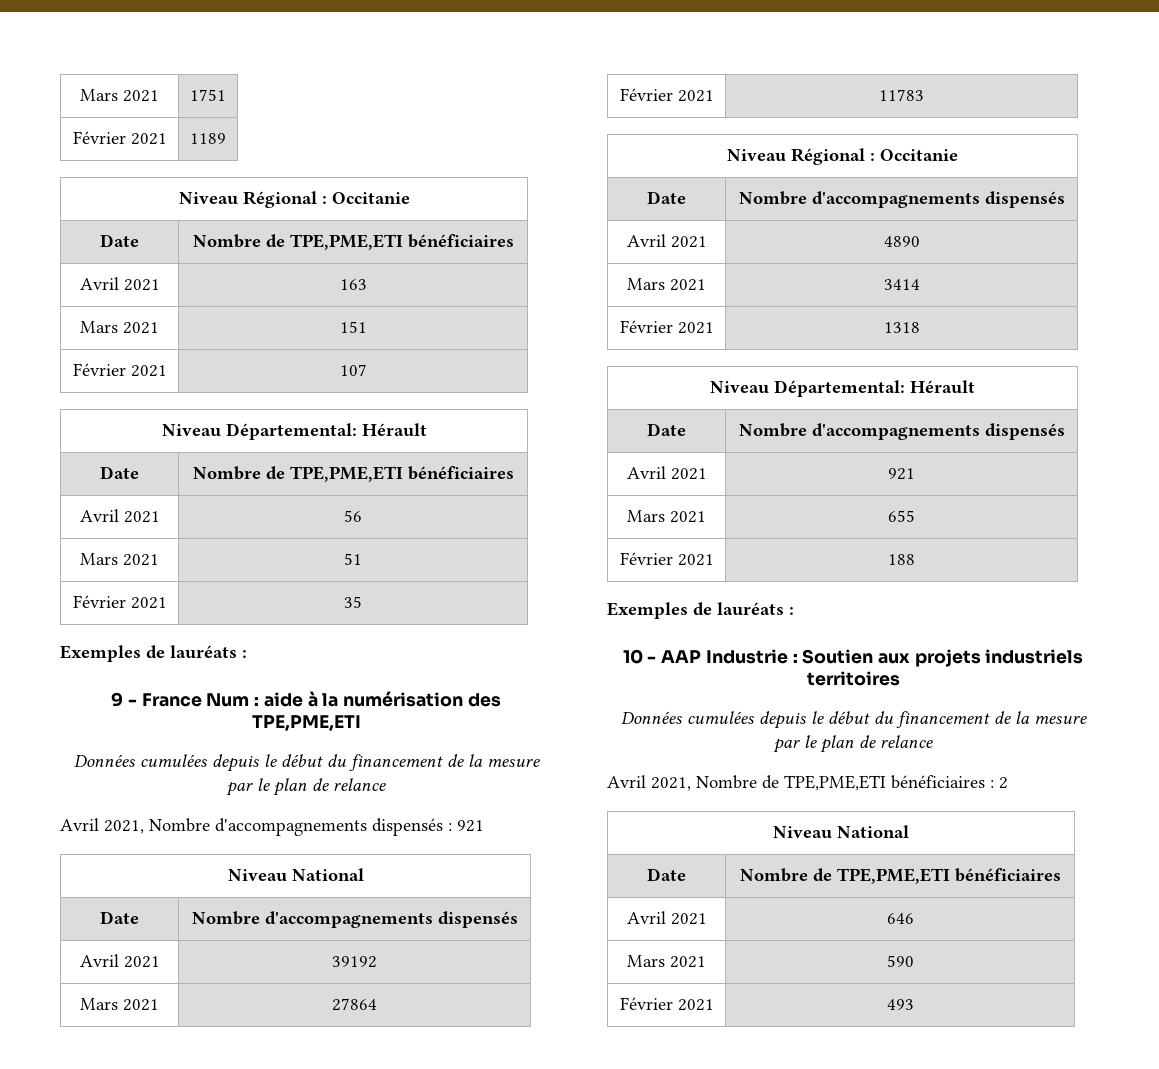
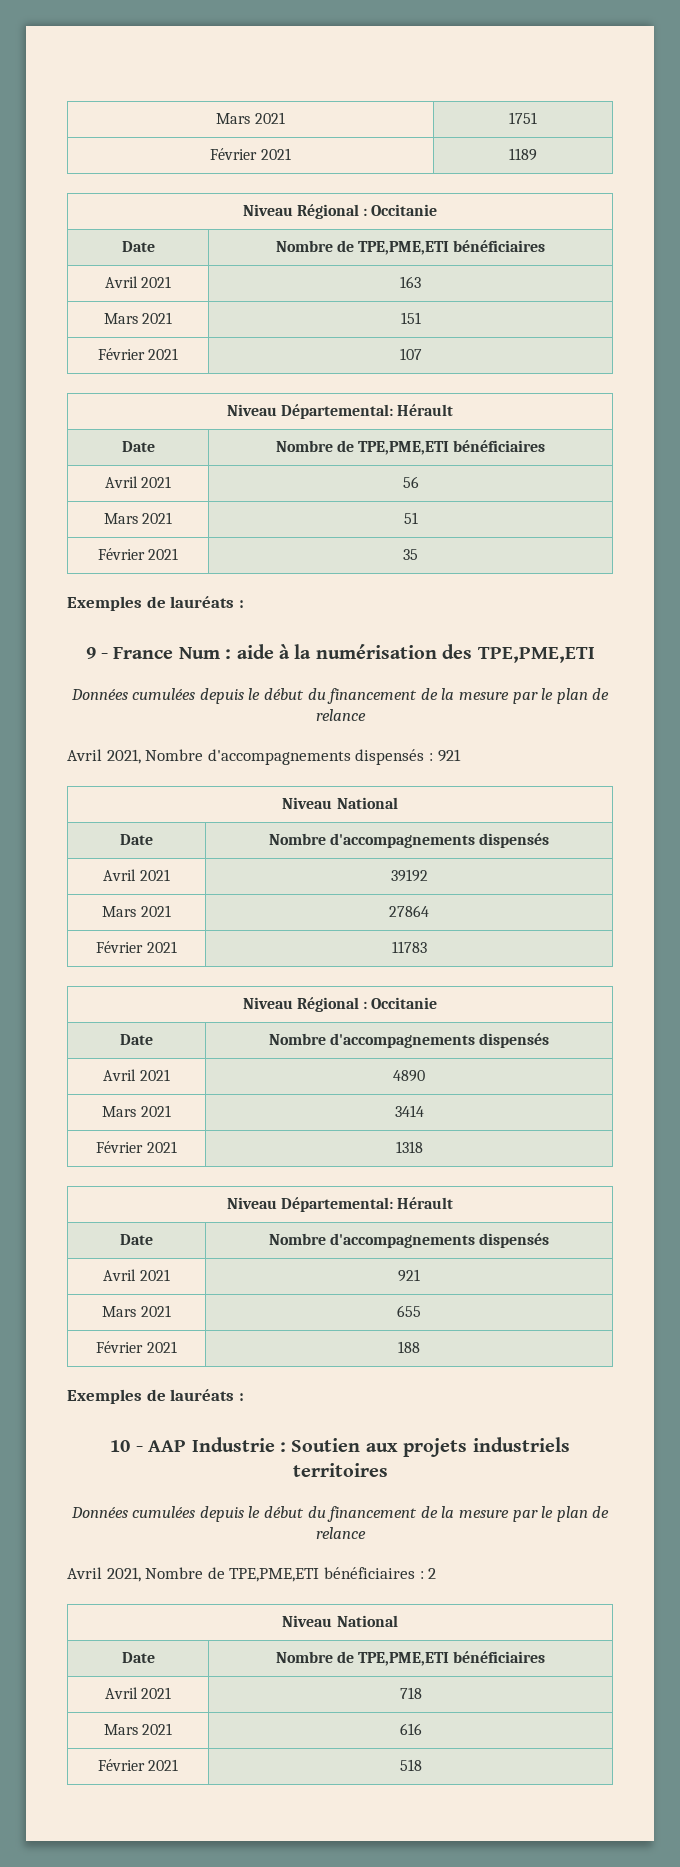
- Avril 2021 | 646
- Mars 2021 | 590
- Février 2021 | 493
+ Avril 2021 | 718
+ Mars 2021 | 616
+ Février 2021 | 518

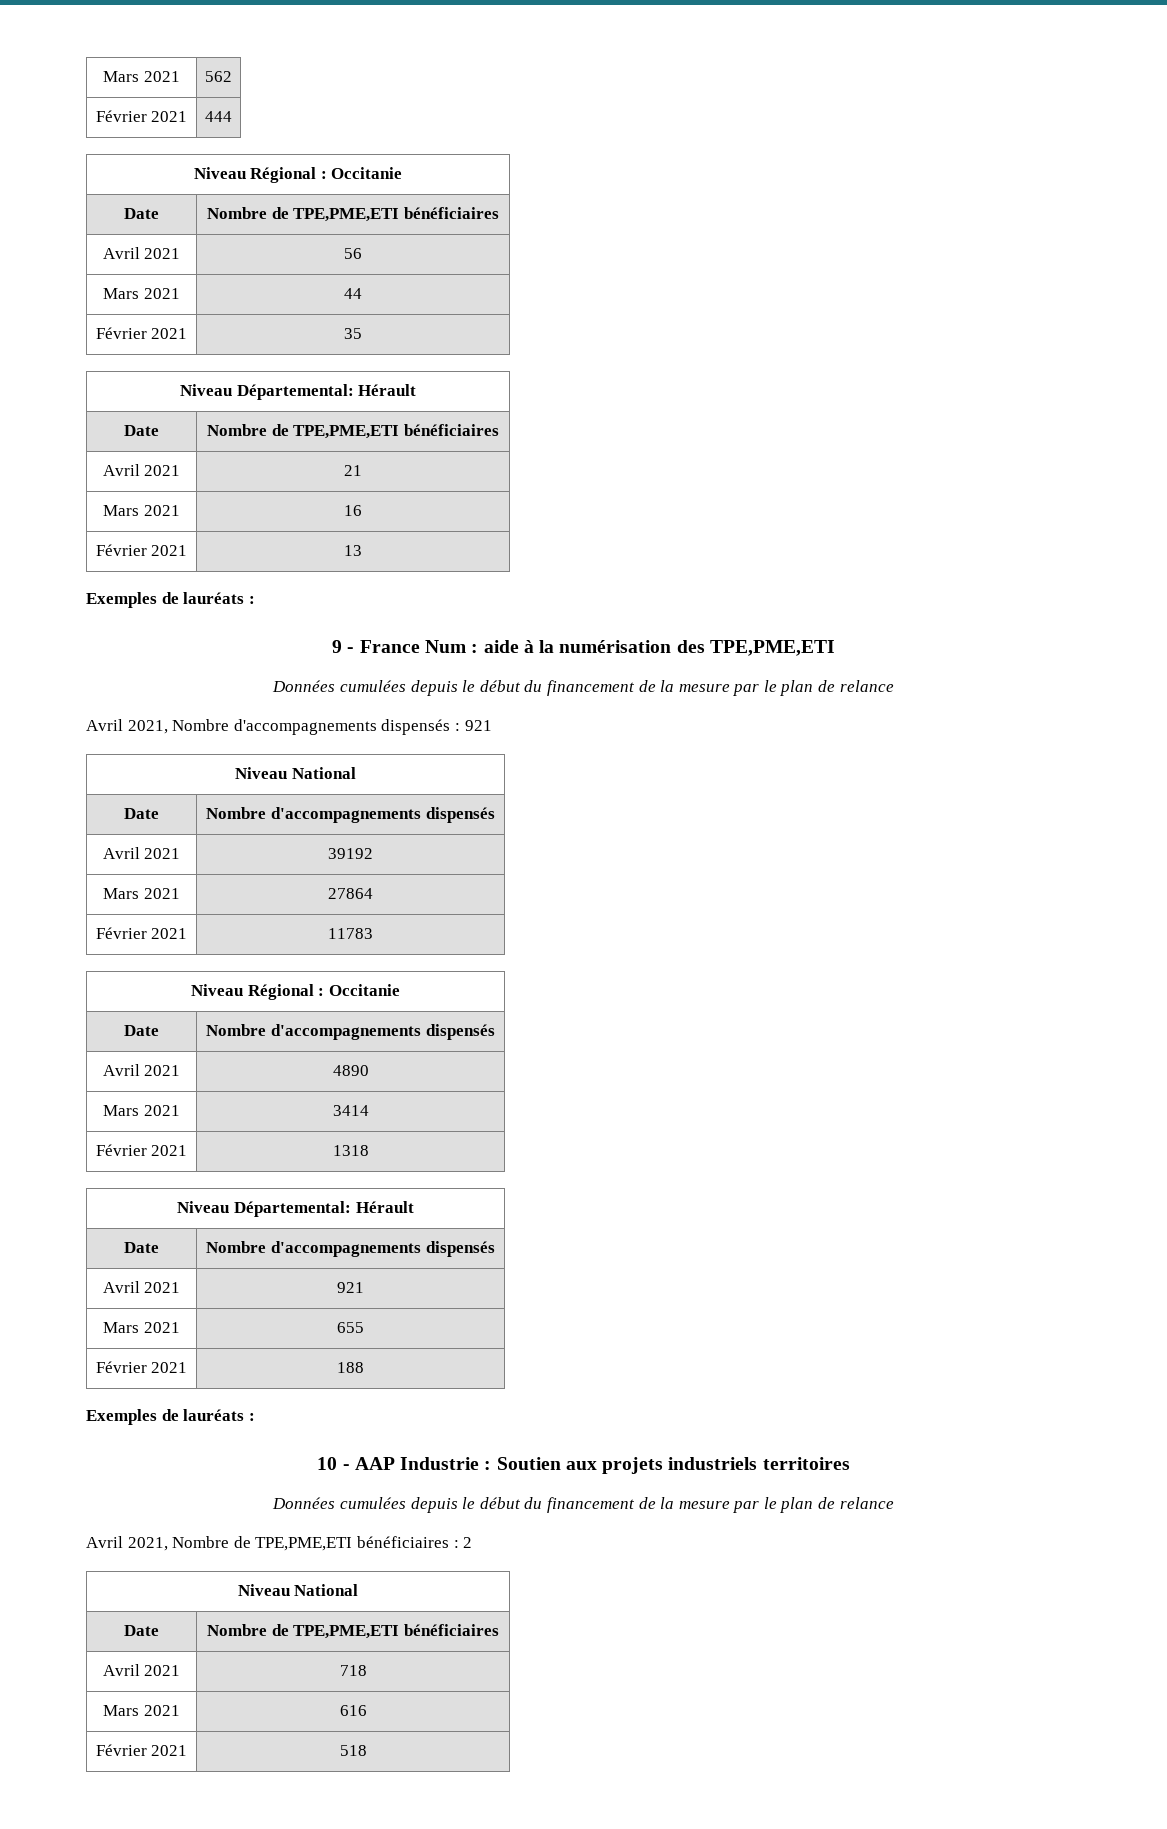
- Mars 2021 | 1751
- Février 2021 | 1189
+ Mars 2021 | 562
+ Février 2021 | 444
- Avril 2021 | 163
- Mars 2021 | 151
- Février 2021 | 107
+ Avril 2021 | 56
+ Mars 2021 | 44
+ Février 2021 | 35
- Avril 2021 | 56
- Mars 2021 | 51
- Février 2021 | 35
+ Avril 2021 | 21
+ Mars 2021 | 16
+ Février 2021 | 13

